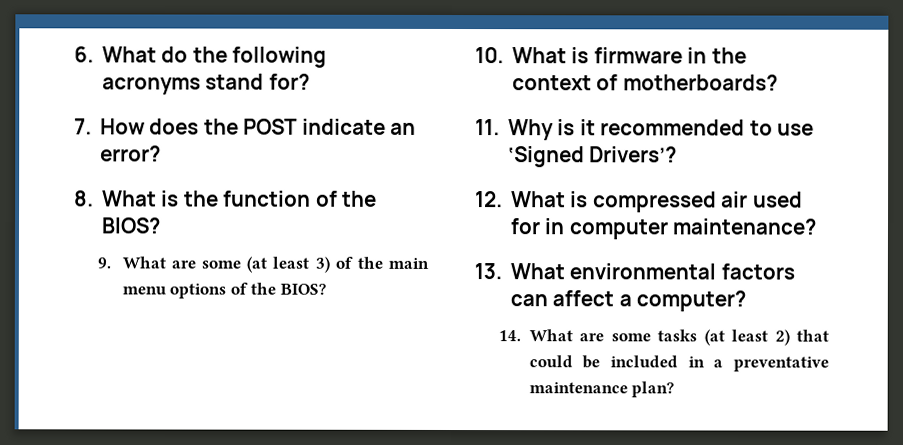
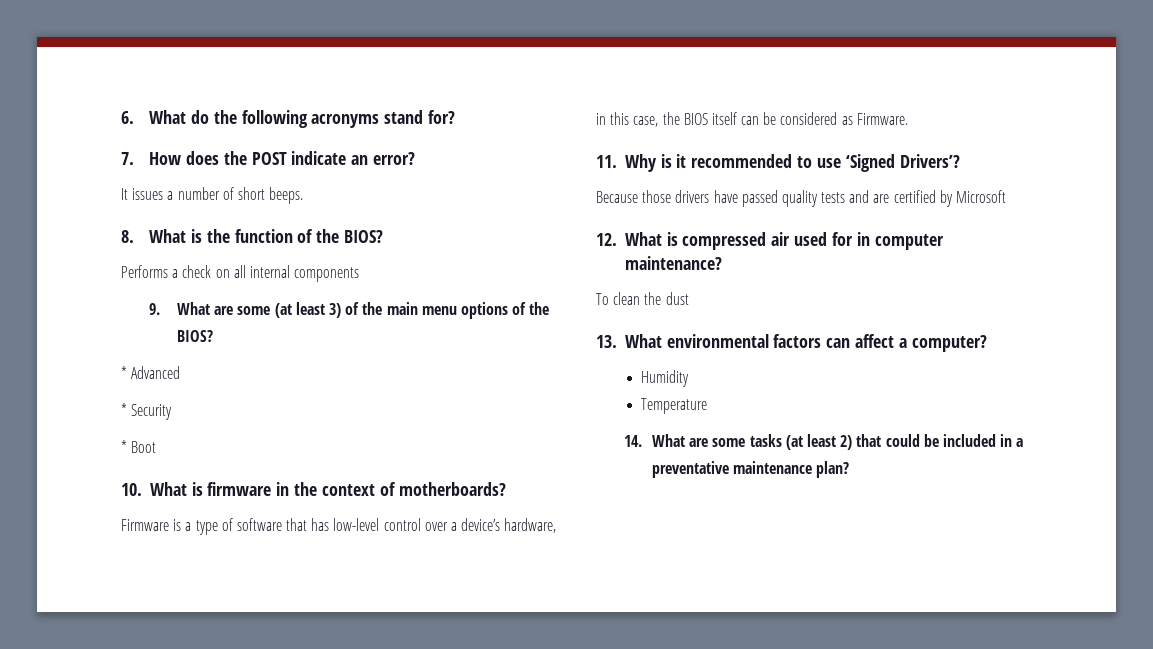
+ It issues a number of short beeps.
+ Performs a check on all internal components
+ * Advanced
+ * Security
+ * Boot
+ Firmware is a type of software that has low-level control over a device’s hardware, in this case, the BIOS itself can be considered as Firmware.
+ Because those drivers have passed quality tests and are certified by Microsoft
+ To clean the dust
+ Humidity
+ Temperature

